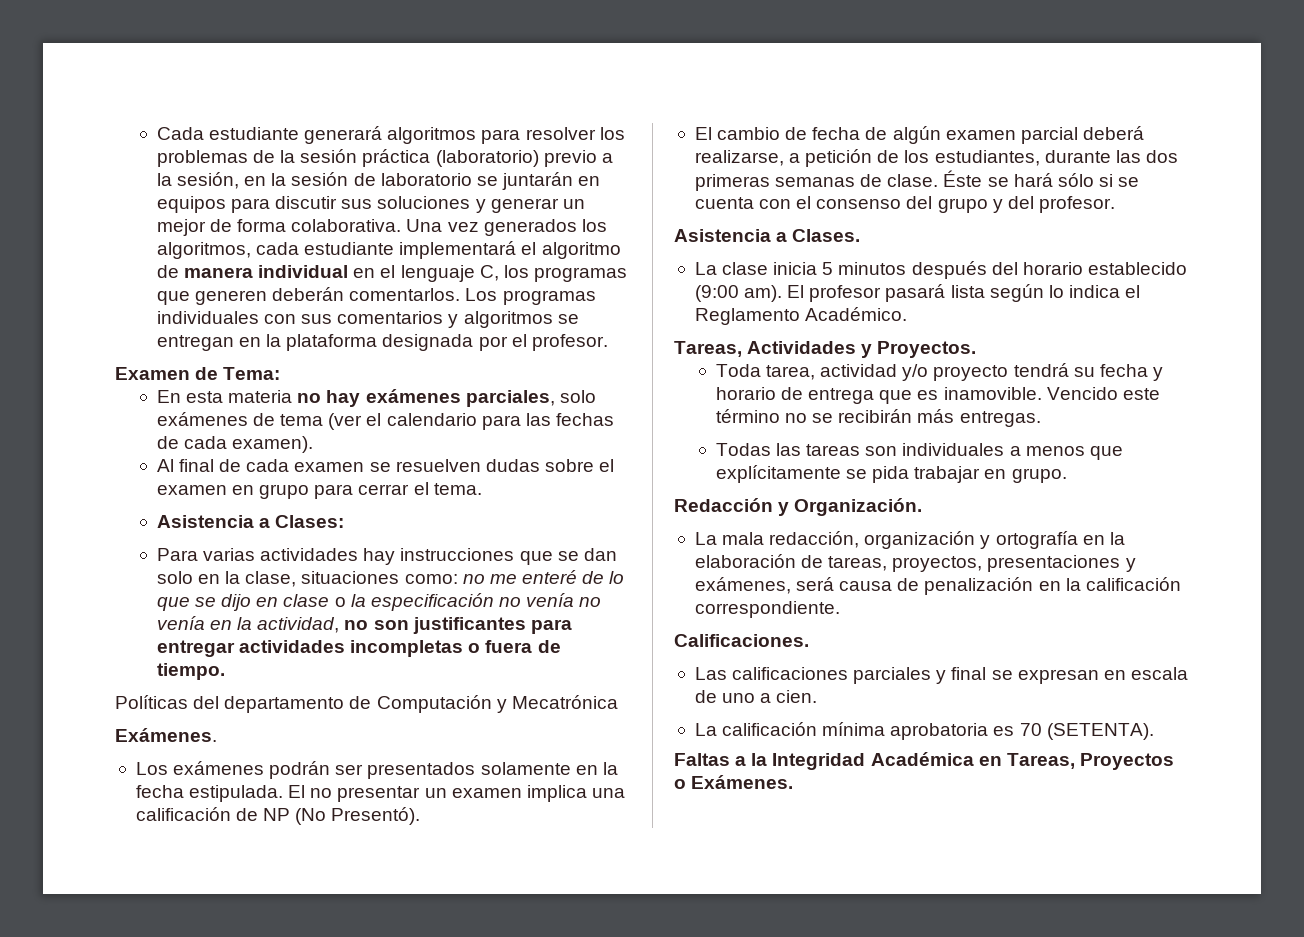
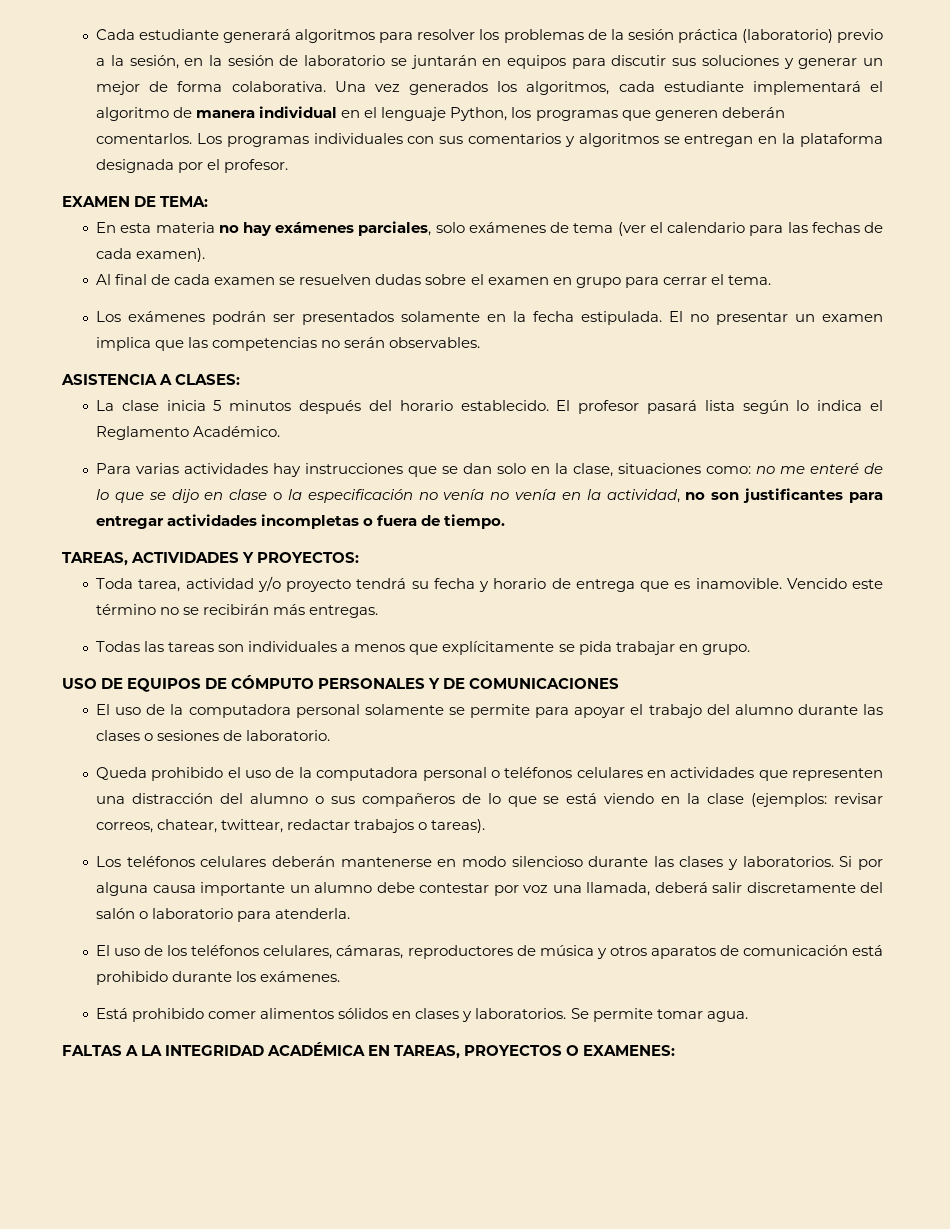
- Una vez generados los algoritmos, cada estudiante implementará el algoritmo de manera individual en el lenguaje C, los programas que generen deberán comentarlos.
+ Una vez generados los algoritmos, cada estudiante implementará el algoritmo de manera individual en el lenguaje Python, los programas que generen deberán comentarlos.
- Examen de Tema:
+ EXAMEN DE TEMA:
- Asistencia a Clases:
+ Los exámenes podrán ser presentados solamente en la fecha estipulada. El no presentar un examen implica que las competencias no serán observables.
+ ASISTENCIA A CLASES:
+ La clase inicia 5 minutos después del horario establecido. El profesor pasará lista según lo indica el Reglamento Académico.
- Políticas del departamento de Computación y Mecatrónica
- Exámenes.
- Los exámenes podrán ser presentados solamente en la fecha estipulada. El no presentar un examen implica una calificación de NP (No Presentó).
- El cambio de fecha de algún examen parcial deberá realizarse, a petición de los estudiantes, durante las dos primeras semanas de clase. Éste se hará sólo si se cuenta con el consenso del grupo y del profesor.
- Asistencia a Clases.
- La clase inicia 5 minutos después del horario establecido (9:00 am). El profesor pasará lista según lo indica el Reglamento Académico.
- Tareas, Actividades y Proyectos.
+ TAREAS, ACTIVIDADES Y PROYECTOS:
- Redacción y Organización.
- La mala redacción, organización y ortografía en la elaboración de tareas, proyectos, presentaciones y exámenes, será causa de penalización en la calificación correspondiente.
- Calificaciones.
- Las calificaciones parciales y final se expresan en escala de uno a cien.
- La calificación mínima aprobatoria es 70 (SETENTA).
- Faltas a la Integridad Académica en Tareas, Proyectos o Exámenes.
+ USO DE EQUIPOS DE CÓMPUTO PERSONALES Y DE COMUNICACIONES
+ El uso de la computadora personal solamente se permite para apoyar el trabajo del alumno durante las clases o sesiones de laboratorio.
+ Queda prohibido el uso de la computadora personal o teléfonos celulares en actividades que representen una distracción del alumno o sus compañeros de lo que se está viendo en la clase (ejemplos: revisar correos, chatear, twittear, redactar trabajos o tareas).
+ Los teléfonos celulares deberán mantenerse en modo silencioso durante las clases y laboratorios. Si por alguna causa importante un alumno debe contestar por voz una llamada, deberá salir discretamente del salón o laboratorio para atenderla.
+ El uso de los teléfonos celulares, cámaras, reproductores de música y otros aparatos de comunicación está prohibido durante los exámenes.
+ Está prohibido comer alimentos sólidos en clases y laboratorios. Se permite tomar agua.
+ FALTAS A LA INTEGRIDAD ACADÉMICA EN TAREAS, PROYECTOS O EXAMENES:

